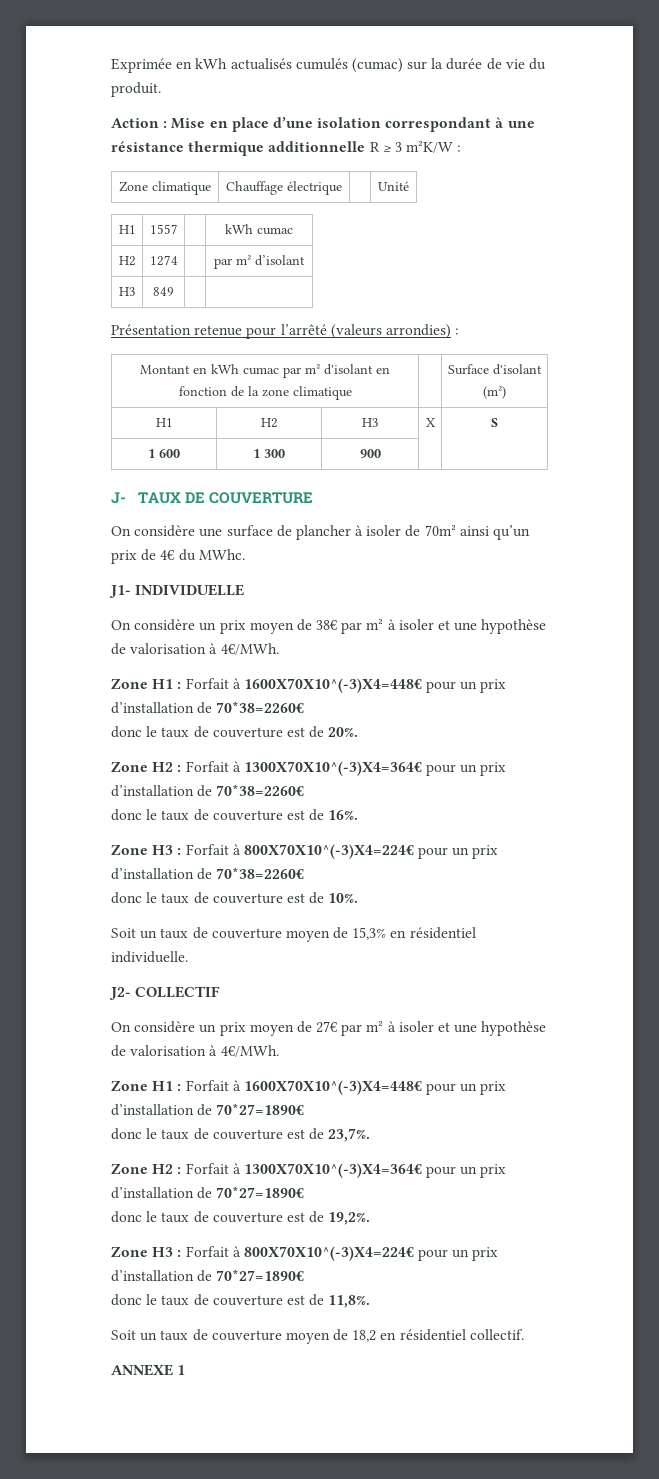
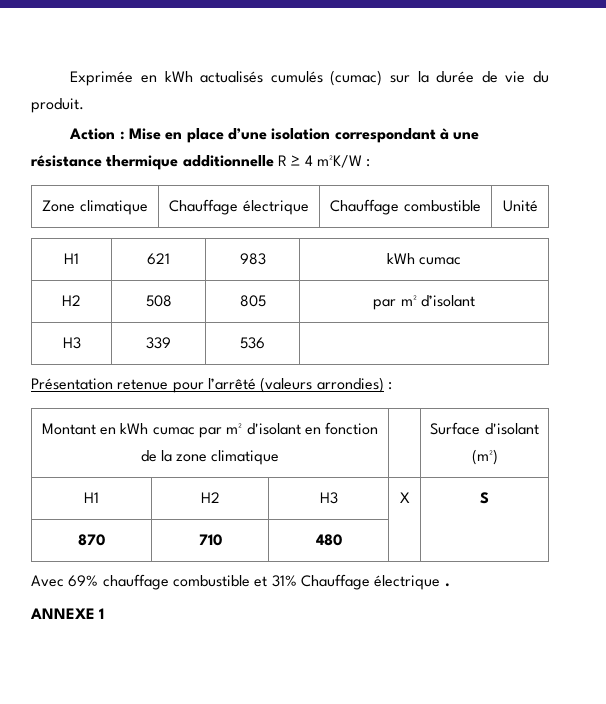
- Action : Mise en place d’une isolation correspondant à une résistance thermique additionnelle R ≥ 3 m²K/W :
+ Action : Mise en place d’une isolation correspondant à une résistance thermique additionnelle R ≥ 4 m²K/W :
- Zone climatique | Chauffage électrique | | Unité
+ Zone climatique | Chauffage électrique | Chauffage combustible | Unité
- H1 | 1557 | | kWh cumac
+ H1 | 621 | 983 | kWh cumac
- H2 | 1274 | | par m² d’isolant
+ H2 | 508 | 805 | par m² d’isolant
- H3 | 849 | |
+ H3 | 339 | 536 |
- 1 600 | 1 300 | 900 | |
- J- TAUX DE COUVERTURE
- On considère une surface de plancher à isoler de 70m² ainsi qu’un prix de 4€ du MWhc.
- J1- INDIVIDUELLE
- On considère un prix moyen de 38€ par m² à isoler et une hypothèse de valorisation à 4€/MWh.
- Zone H1 : Forfait à 1600X70X10^(-3)X4=448€ pour un prix d’installation de 70*38=2260€
- donc le taux de couverture est de 20%.
- Zone H2 : Forfait à 1300X70X10^(-3)X4=364€ pour un prix d’installation de 70*38=2260€
- donc le taux de couverture est de 16%.
- Zone H3 : Forfait à 800X70X10^(-3)X4=224€ pour un prix d’installation de 70*38=2260€
- donc le taux de couverture est de 10%.
- Soit un taux de couverture moyen de 15,3% en résidentiel individuelle.
- J2- COLLECTIF
- On considère un prix moyen de 27€ par m² à isoler et une hypothèse de valorisation à 4€/MWh.
- Zone H1 : Forfait à 1600X70X10^(-3)X4=448€ pour un prix d’installation de 70*27=1890€
- donc le taux de couverture est de 23,7%.
- Zone H2 : Forfait à 1300X70X10^(-3)X4=364€ pour un prix d’installation de 70*27=1890€
- donc le taux de couverture est de 19,2%.
- Zone H3 : Forfait à 800X70X10^(-3)X4=224€ pour un prix d’installation de 70*27=1890€
- donc le taux de couverture est de 11,8%.
- Soit un taux de couverture moyen de 18,2 en résidentiel collectif.
+ 870 | 710 | 480 | |
+ Avec 69% chauffage combustible et 31% Chauffage électrique .

